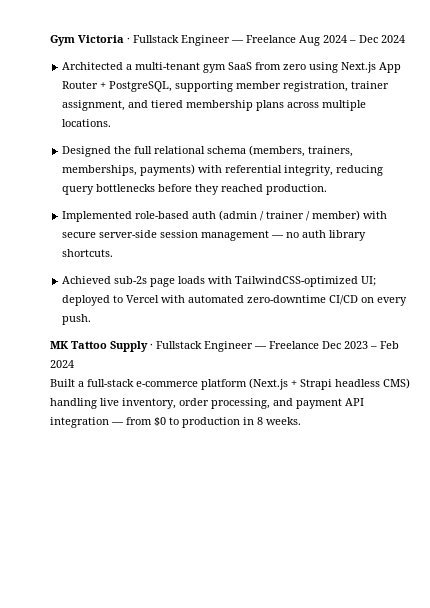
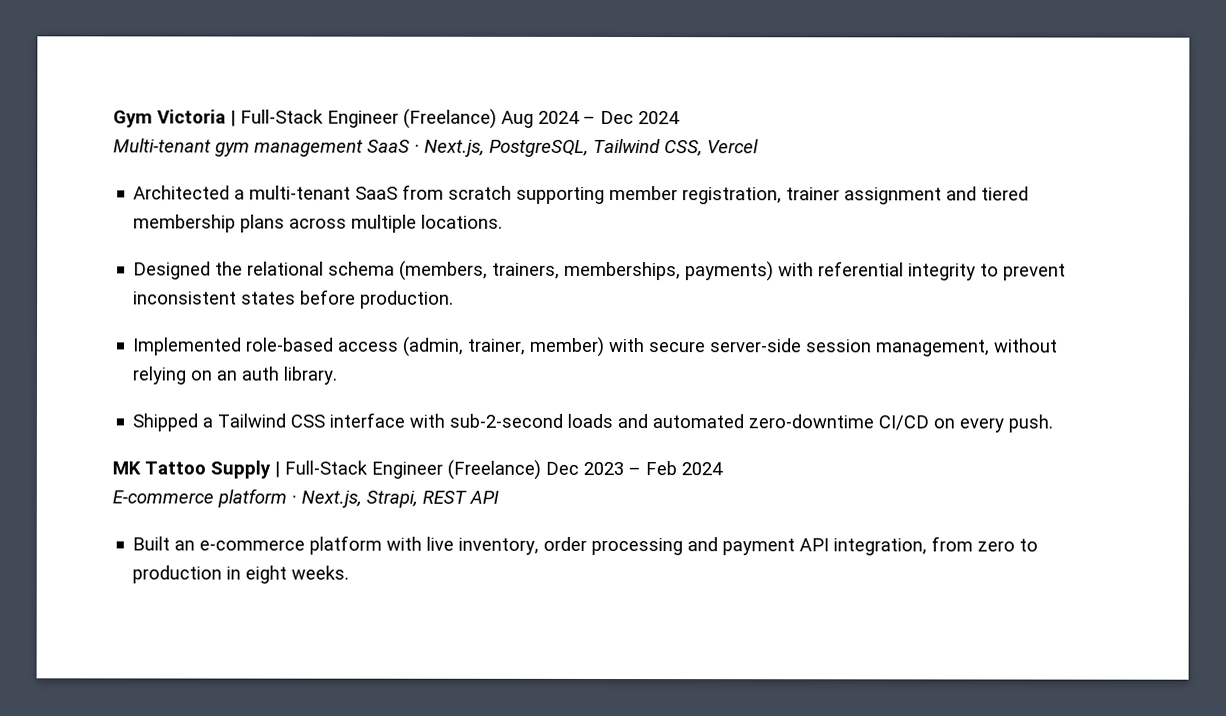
- Gym Victoria · Fullstack Engineer — Freelance Aug 2024 – Dec 2024
+ Gym Victoria | Full-Stack Engineer (Freelance) Aug 2024 – Dec 2024
+ Multi-tenant gym management SaaS · Next.js, PostgreSQL, Tailwind CSS, Vercel
- Architected a multi-tenant gym SaaS from zero using Next.js App Router + PostgreSQL, supporting member registration, trainer assignment, and tiered membership plans across multiple locations.
+ Architected a multi-tenant SaaS from scratch supporting member registration, trainer assignment and tiered membership plans across multiple locations.
- Designed the full relational schema (members, trainers, memberships, payments) with referential integrity, reducing query bottlenecks before they reached production.
- Implemented role-based auth (admin / trainer / member) with secure server-side session management — no auth library shortcuts.
- Achieved sub-2s page loads with TailwindCSS-optimized UI; deployed to Vercel with automated zero-downtime CI/CD on every push.
+ Designed the relational schema (members, trainers, memberships, payments) with referential integrity to prevent inconsistent states before production.
+ Implemented role-based access (admin, trainer, member) with secure server-side session management, without relying on an auth library.
+ Shipped a Tailwind CSS interface with sub-2-second loads and automated zero-downtime CI/CD on every push.
- MK Tattoo Supply · Fullstack Engineer — Freelance Dec 2023 – Feb 2024
+ MK Tattoo Supply | Full-Stack Engineer (Freelance) Dec 2023 – Feb 2024
- Built a full-stack e-commerce platform (Next.js + Strapi headless CMS) handling live inventory, order processing, and payment API integration — from $0 to production in 8 weeks.
+ E-commerce platform · Next.js, Strapi, REST API
+ Built an e-commerce platform with live inventory, order processing and payment API integration, from zero to production in eight weeks.

